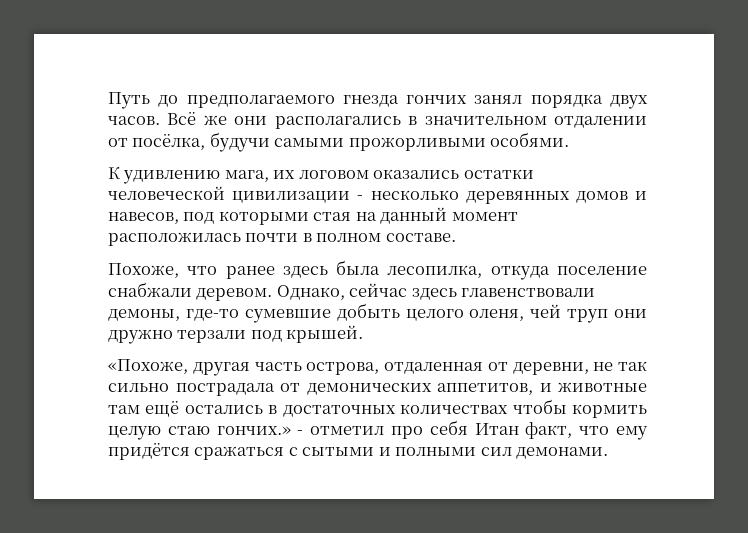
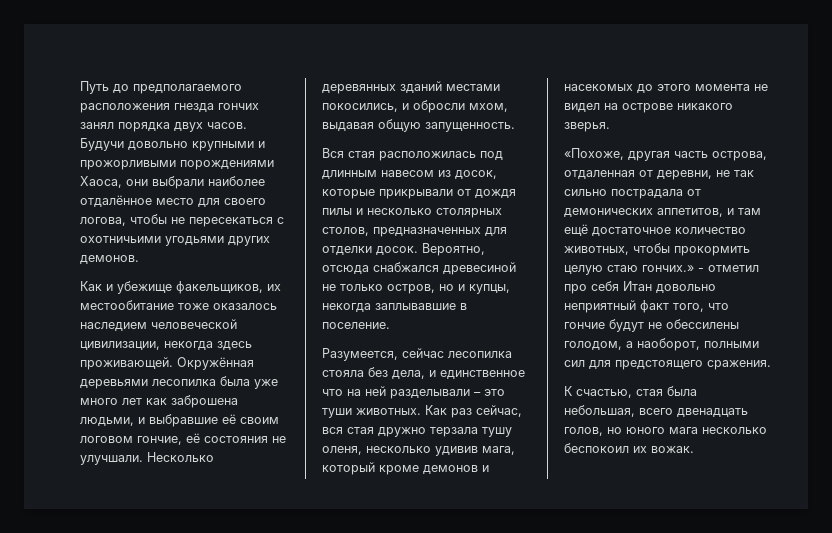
- Путь до предполагаемого гнезда гончих занял порядка двух часов.
+ Путь до предполагаемого расположения гнезда гончих занял порядка двух часов.
- Всё же они располагались в значительном отдалении от посёлка, будучи самыми прожорливыми особями.
- К удивлению мага, их логовом оказались остатки человеческой цивилизации - несколько деревянных домов и навесов, под которыми стая на данный момент расположилась почти в полном составе.
- Похоже, что ранее здесь была лесопилка, откуда поселение снабжали деревом. Однако, сейчас здесь главенствовали демоны, где-то сумевшие добыть целого оленя, чей труп они дружно терзали под крышей.
+ Будучи довольно крупными и прожорливыми порождениями Хаоса, они выбрали наиболее отдалённое место для своего логова, чтобы не пересекаться с охотничьими угодьями других демонов.
+ Как и убежище факельщиков, их местообитание тоже оказалось наследием человеческой цивилизации, некогда здесь проживающей. Окружённая деревьями лесопилка была уже много лет как заброшена людьми, и выбравшие её своим логовом гончие, её состояния не улучшали. Несколько деревянных зданий местами покосились, и обросли мхом, выдавая общую запущенность.
+ Вся стая расположилась под длинным навесом из досок, которые прикрывали от дождя пилы и несколько столярных столов, предназначенных для отделки досок. Вероятно, отсюда снабжался древесиной не только остров, но и купцы, некогда заплывавшие в поселение.
+ Разумеется, сейчас лесопилка стояла без дела, и единственное что на ней разделывали – это туши животных. Как раз сейчас, вся стая дружно терзала тушу оленя, несколько удивив мага, который кроме демонов и насекомых до этого момента не видел на острове никакого зверья.
- «Похоже, другая часть острова, отдаленная от деревни, не так сильно пострадала от демонических аппетитов, и животные там ещё остались в достаточных количествах чтобы кормить целую стаю гончих.»
+ «Похоже, другая часть острова, отдаленная от деревни, не так сильно пострадала от демонических аппетитов, и там ещё достаточное количество животных, чтобы прокормить целую стаю гончих.»
- - отметил про себя Итан факт, что ему придётся сражаться с сытыми и полными сил демонами.
+ - отметил про себя Итан довольно неприятный факт того, что гончие будут не обессилены голодом, а наоборот, полными сил для предстоящего сражения.
+ К счастью, стая была небольшая, всего двенадцать голов, но юного мага несколько беспокоил их вожак.

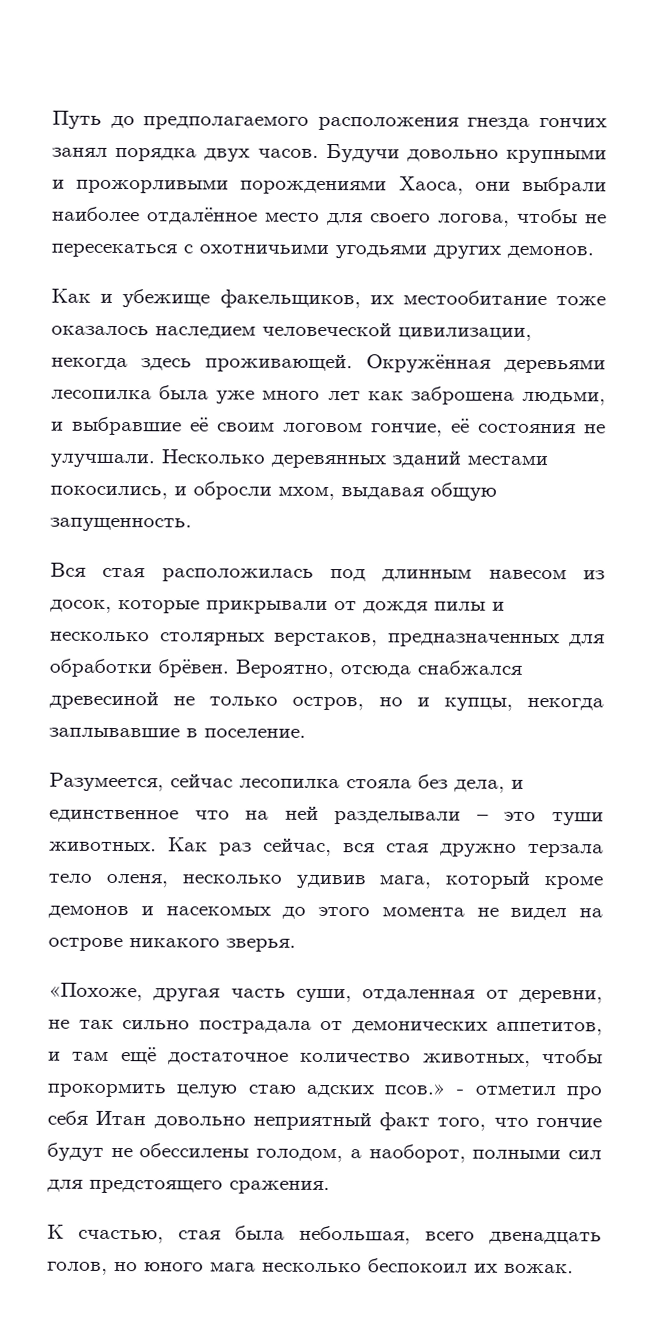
- Вся стая расположилась под длинным навесом из досок, которые прикрывали от дождя пилы и несколько столярных столов, предназначенных для отделки досок.
+ Вся стая расположилась под длинным навесом из досок, которые прикрывали от дождя пилы и несколько столярных верстаков, предназначенных для обработки брёвен.
- Как раз сейчас, вся стая дружно терзала тушу оленя, несколько удивив мага, который кроме демонов и насекомых до этого момента не видел на острове никакого зверья.
+ Как раз сейчас, вся стая дружно терзала тело оленя, несколько удивив мага, который кроме демонов и насекомых до этого момента не видел на острове никакого зверья.
- «Похоже, другая часть острова, отдаленная от деревни, не так сильно пострадала от демонических аппетитов, и там ещё достаточное количество животных, чтобы прокормить целую стаю гончих.»
+ «Похоже, другая часть суши, отдаленная от деревни, не так сильно пострадала от демонических аппетитов, и там ещё достаточное количество животных, чтобы прокормить целую стаю адских псов.»

